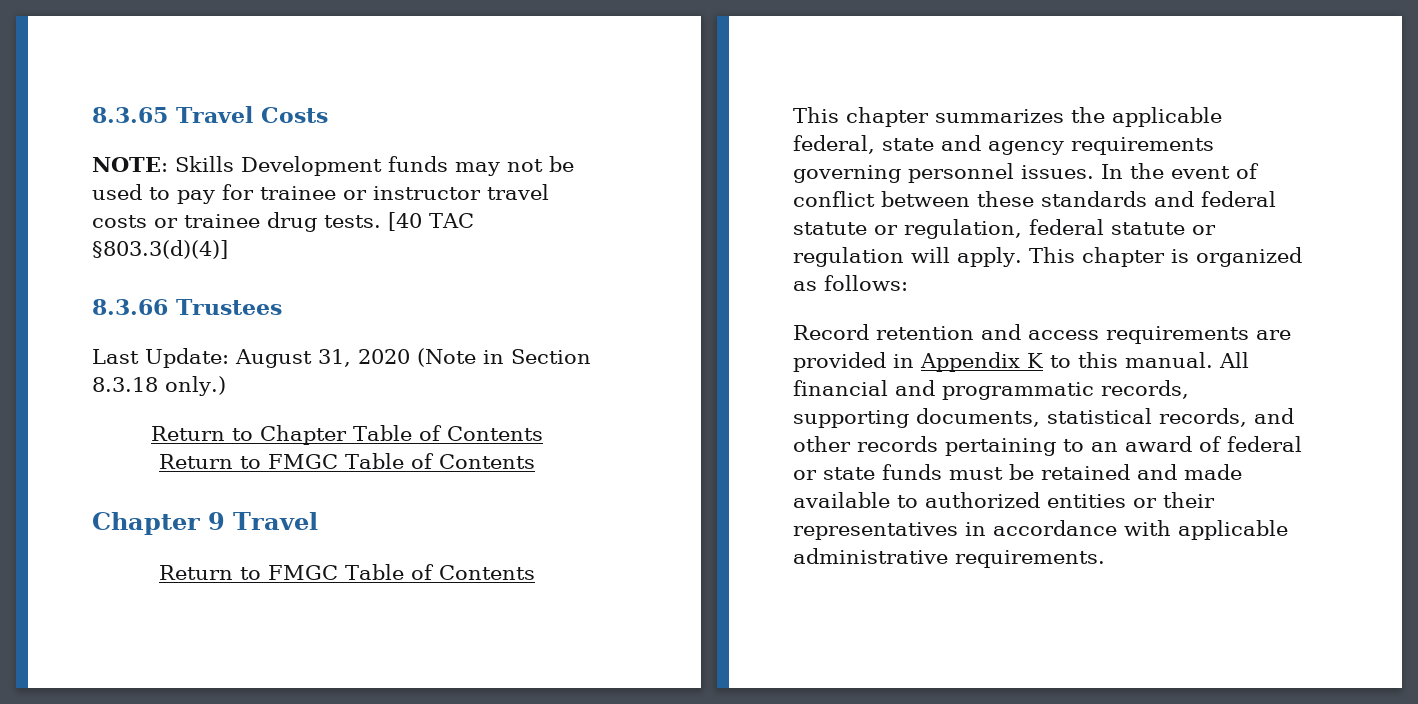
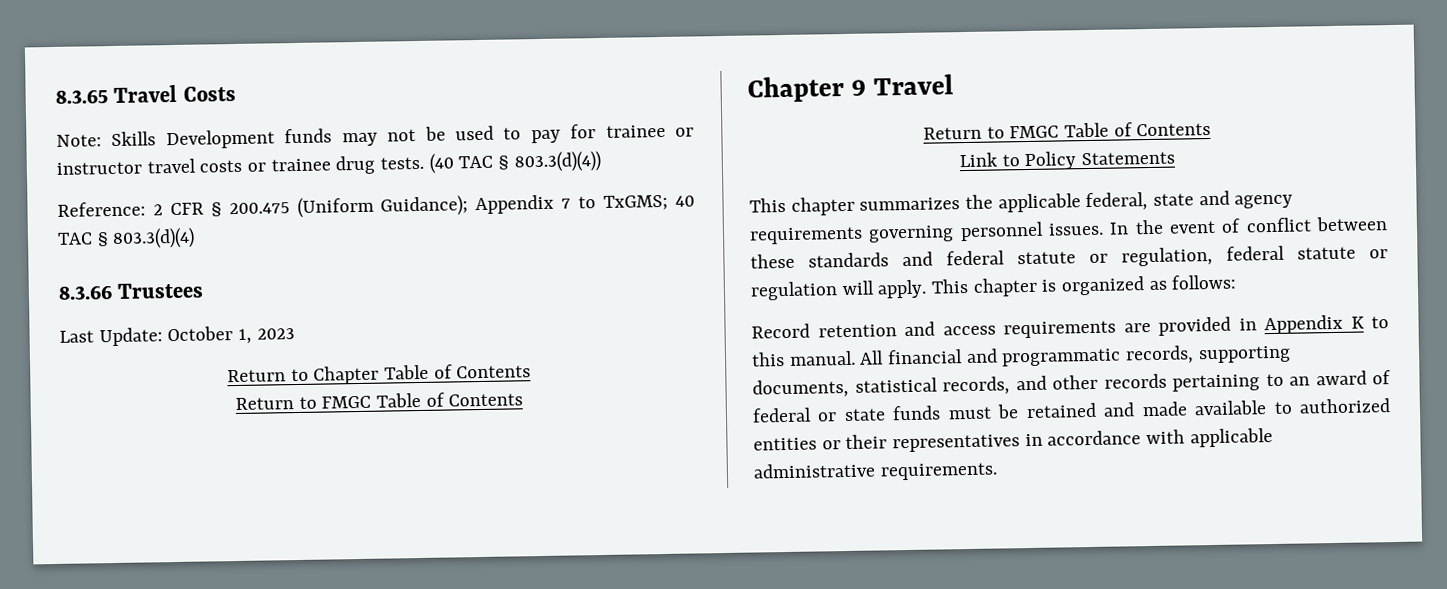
- NOTE: Skills Development funds may not be used to pay for trainee or instructor travel costs or trainee drug tests.
+ Note: Skills Development funds may not be used to pay for trainee or instructor travel costs or trainee drug tests.
- [40 TAC §803.3(d)(4)]
+ (40 TAC § 803.3(d)(4))
+ Reference: 2 CFR § 200.475 (Uniform Guidance); Appendix 7 to TxGMS; 40 TAC § 803.3(d)(4)
  8.3.66 Trustees
- Last Update: August 31, 2020 (Note in Section 8.3.18 only.)
+ Last Update: October 1, 2023
+ Link to Policy Statements

